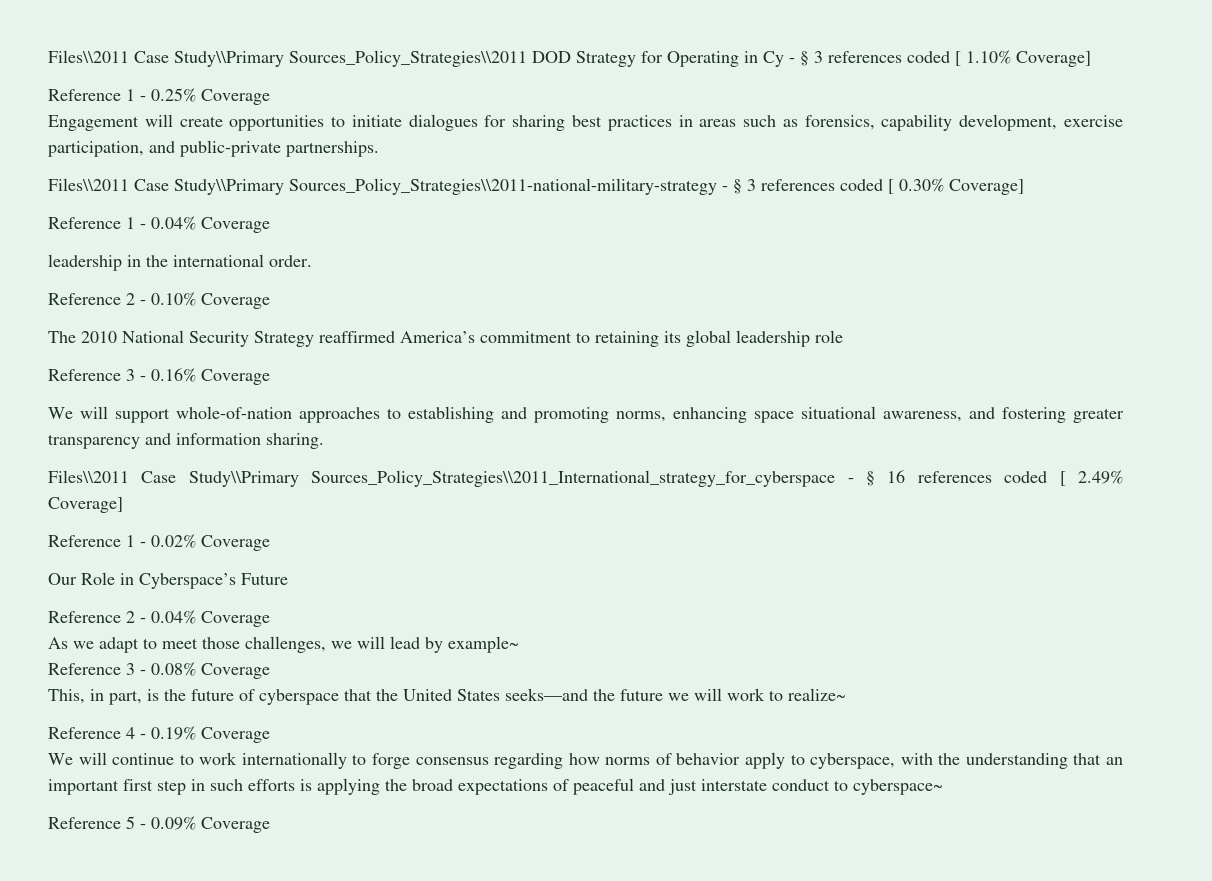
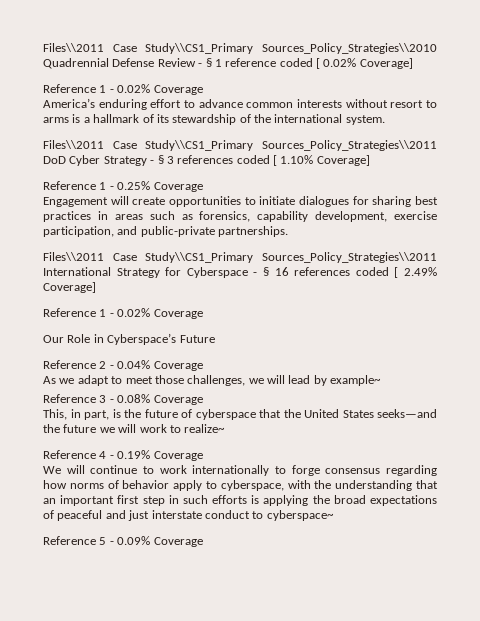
- Files\\2011 Case Study\\Primary Sources_Policy_Strategies\\2011 DOD Strategy for Operating in Cy - § 3 references coded [ 1.10% Coverage]
+ Files\\2011 Case Study\\CS1_Primary Sources_Policy_Strategies\\2010 Quadrennial Defense Review - § 1 reference coded [ 0.02% Coverage]
+ Reference 1 - 0.02% Coverage
+ America’s enduring effort to advance common interests without resort to arms is a hallmark of its stewardship of the international system.
+ Files\\2011 Case Study\\CS1_Primary Sources_Policy_Strategies\\2011 DoD Cyber Strategy - § 3 references coded [ 1.10% Coverage]
- Files\\2011 Case Study\\Primary Sources_Policy_Strategies\\2011-national-military-strategy - § 3 references coded [ 0.30% Coverage]
- Reference 1 - 0.04% Coverage
- leadership in the international order.
- Reference 2 - 0.10% Coverage
- The 2010 National Security Strategy reaffirmed America’s commitment to retaining its global leadership role
- Reference 3 - 0.16% Coverage
- We will support whole-of-nation approaches to establishing and promoting norms, enhancing space situational awareness, and fostering greater transparency and information sharing.
- Files\\2011 Case Study\\Primary Sources_Policy_Strategies\\2011_International_strategy_for_cyberspace - § 16 references coded [ 2.49% Coverage]
+ Files\\2011 Case Study\\CS1_Primary Sources_Policy_Strategies\\2011 International Strategy for Cyberspace - § 16 references coded [ 2.49% Coverage]

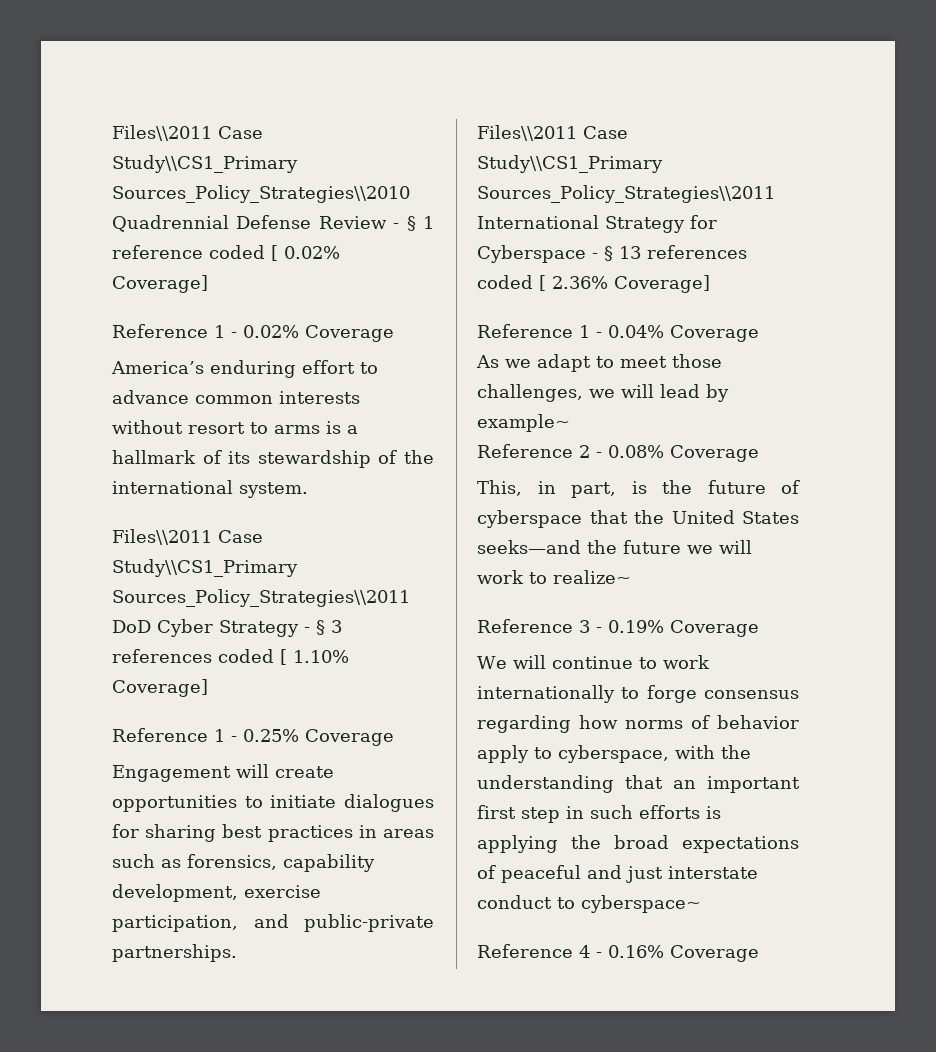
- Files\\2011 Case Study\\CS1_Primary Sources_Policy_Strategies\\2011 International Strategy for Cyberspace - § 16 references coded [ 2.49% Coverage]
- Reference 1 - 0.02% Coverage
- Our Role in Cyberspace’s Future
- Reference 2 - 0.04% Coverage
+ Files\\2011 Case Study\\CS1_Primary Sources_Policy_Strategies\\2011 International Strategy for Cyberspace - § 13 references coded [ 2.36% Coverage]
+ Reference 1 - 0.04% Coverage
- Reference 3 - 0.08% Coverage
+ Reference 2 - 0.08% Coverage
- Reference 4 - 0.19% Coverage
+ Reference 3 - 0.19% Coverage
- Reference 5 - 0.09% Coverage
+ Reference 4 - 0.16% Coverage

